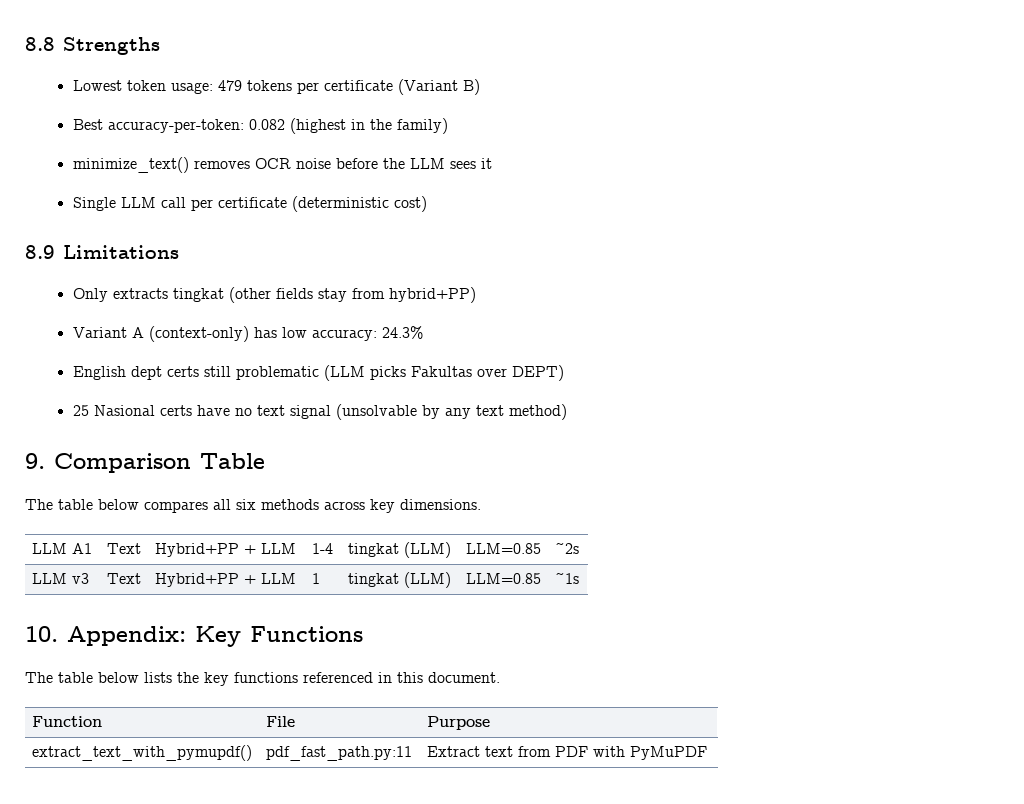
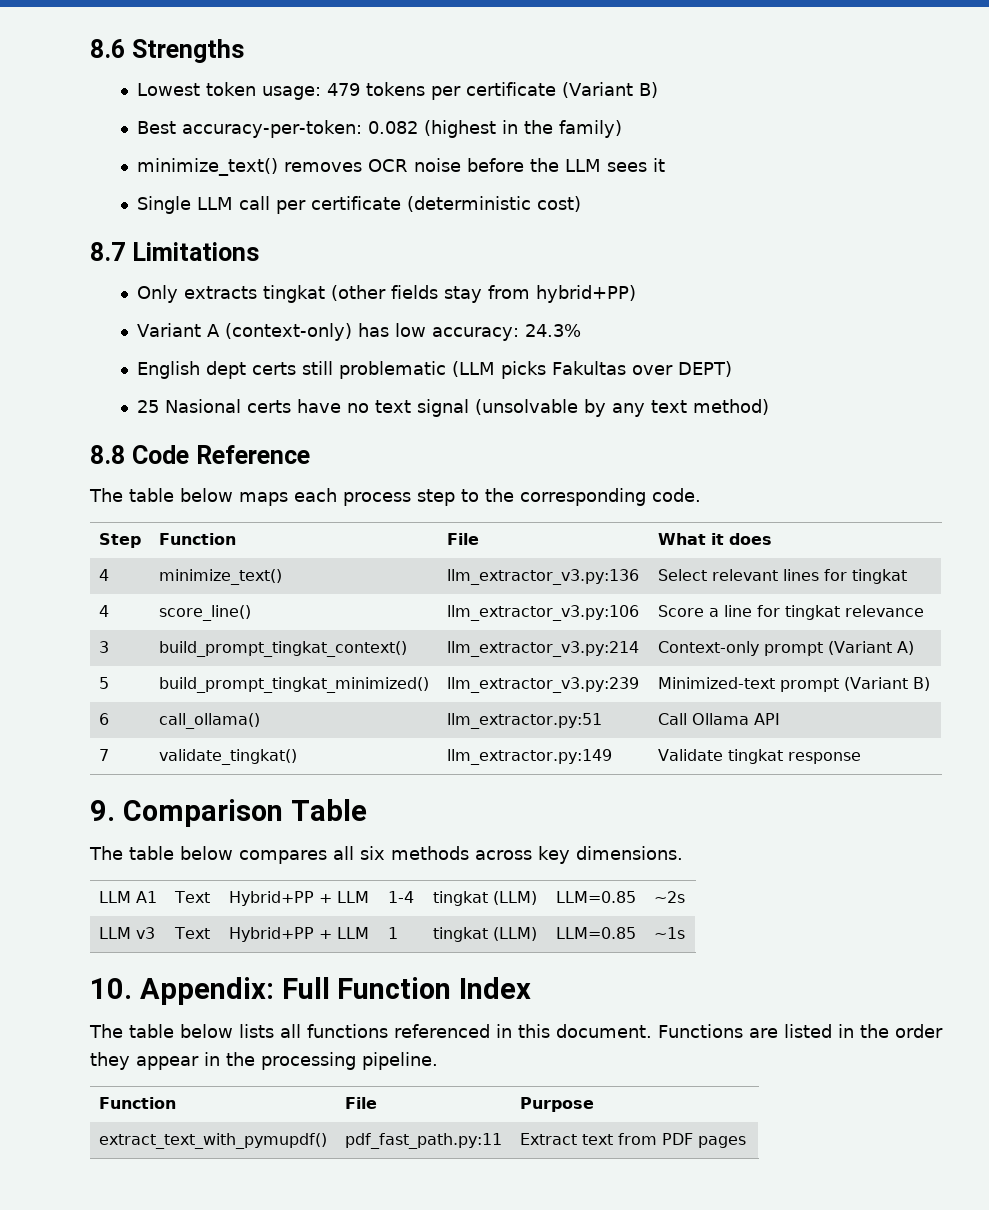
- 8.8 Strengths
+ 8.6 Strengths
- 8.9 Limitations
+ 8.7 Limitations
+ 8.8 Code Reference
+ The table below maps each process step to the corresponding code.
+ Step | Function | File | What it does
+ 4 | minimize_text() | llm_extractor_v3.py:136 | Select relevant lines for tingkat
+ 4 | score_line() | llm_extractor_v3.py:106 | Score a line for tingkat relevance
+ 3 | build_prompt_tingkat_context() | llm_extractor_v3.py:214 | Context-only prompt (Variant A)
+ 5 | build_prompt_tingkat_minimized() | llm_extractor_v3.py:239 | Minimized-text prompt (Variant B)
+ 6 | call_ollama() | llm_extractor.py:51 | Call Ollama API
+ 7 | validate_tingkat() | llm_extractor.py:149 | Validate tingkat response
- 10. Appendix: Key Functions
+ 10. Appendix: Full Function Index
- The table below lists the key functions referenced in this document.
+ The table below lists all functions referenced in this document. Functions are listed in the order they appear in the processing pipeline.
- extract_text_with_pymupdf() | pdf_fast_path.py:11 | Extract text from PDF with PyMuPDF
+ extract_text_with_pymupdf() | pdf_fast_path.py:11 | Extract text from PDF pages

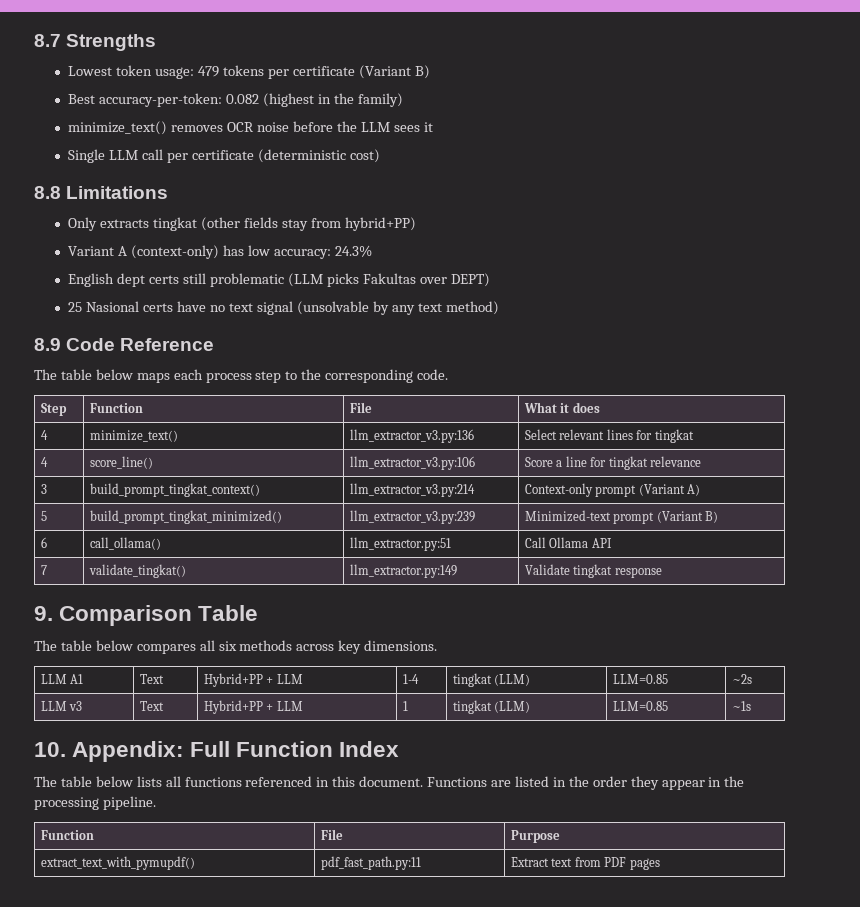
- 8.6 Strengths
+ 8.7 Strengths
- 8.7 Limitations
+ 8.8 Limitations
- 8.8 Code Reference
+ 8.9 Code Reference

